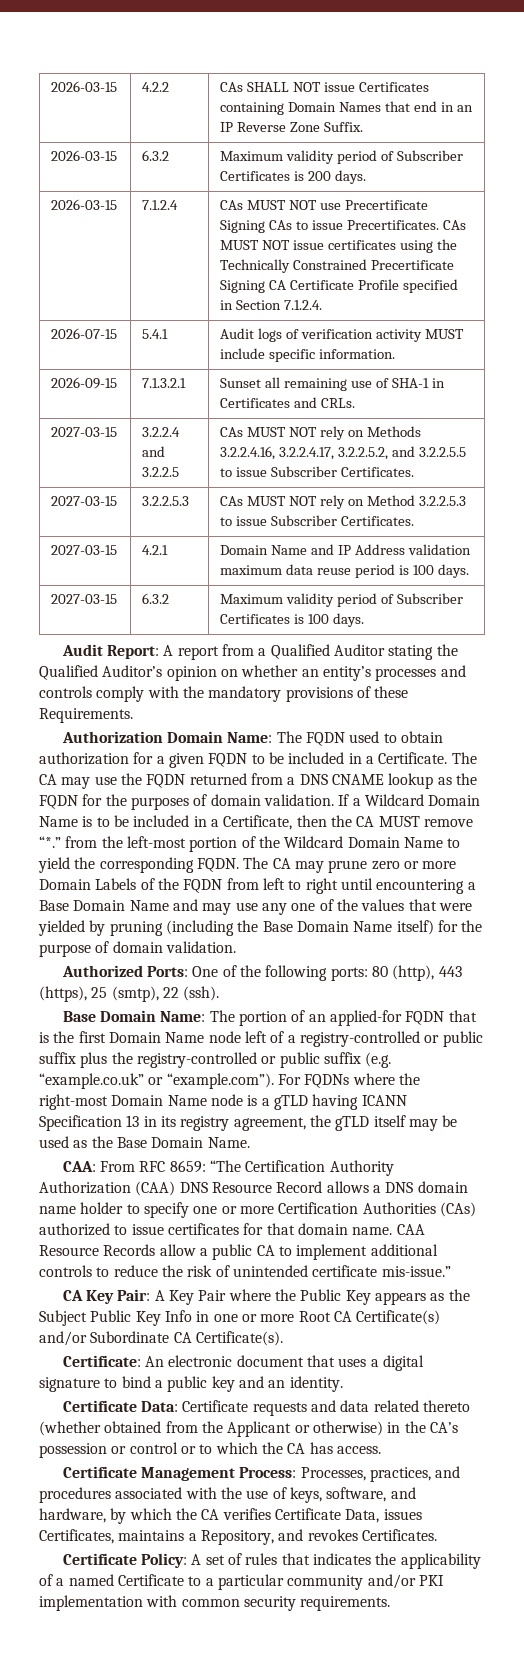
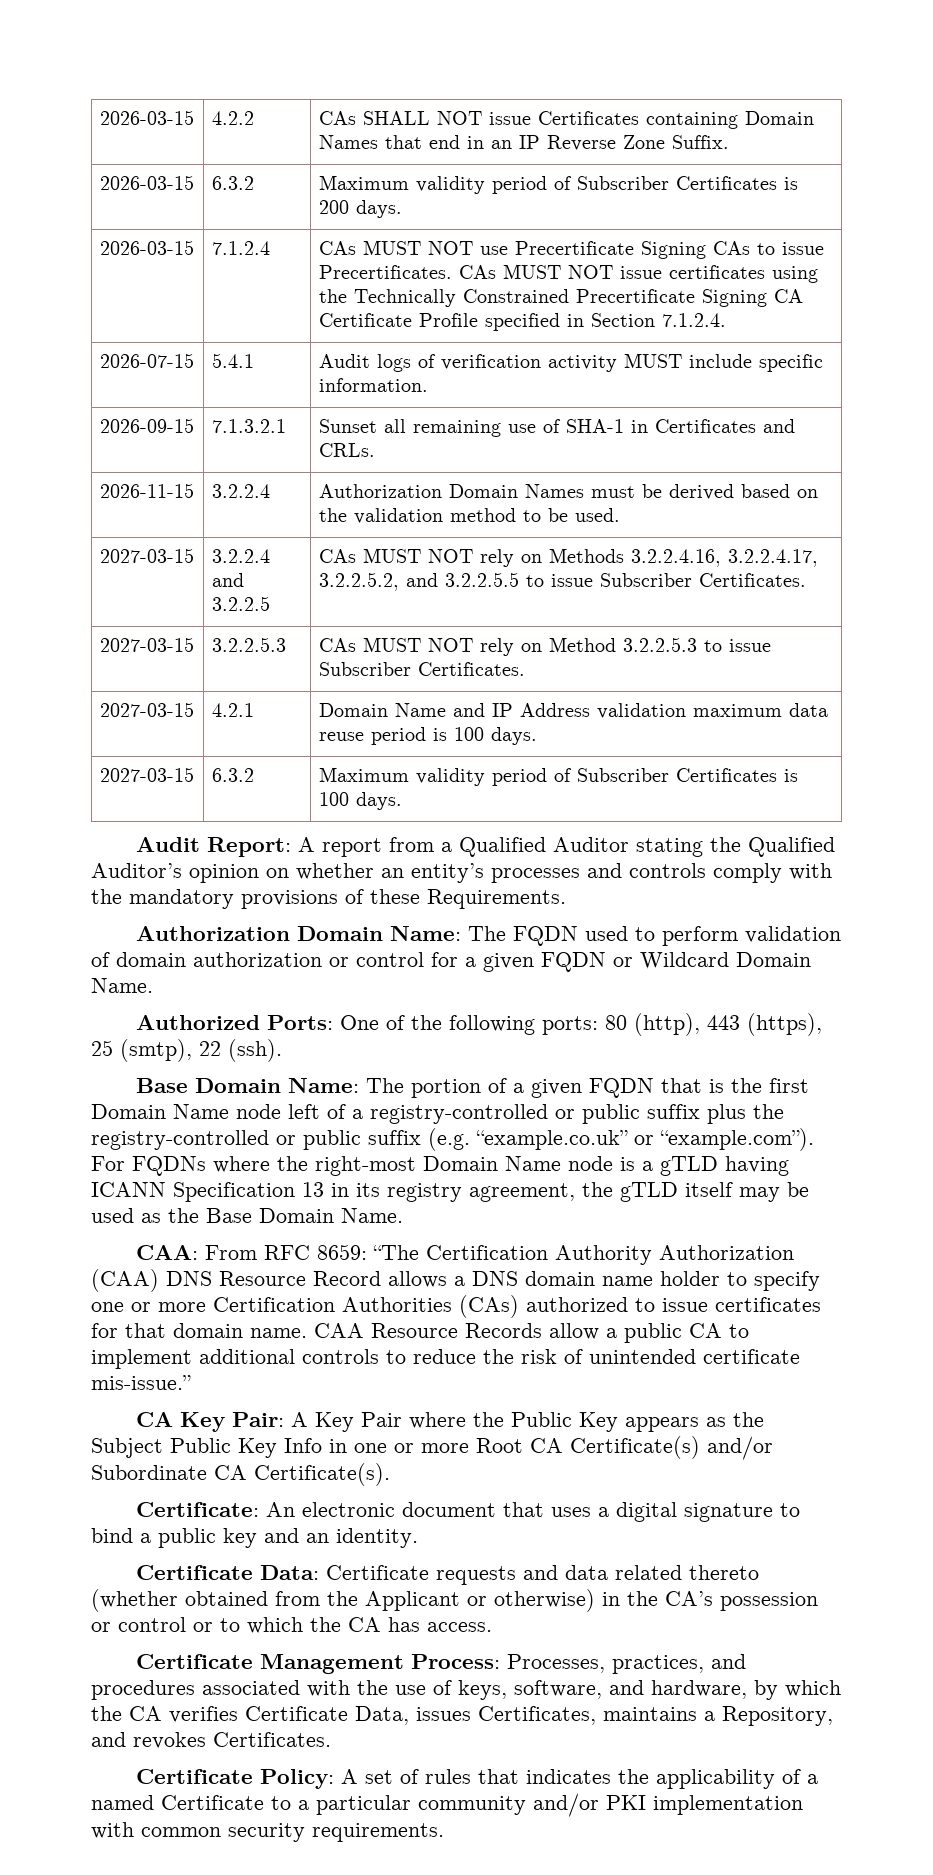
+ 2026-11-15 | 3.2.2.4 | Authorization Domain Names must be derived based on the validation method to be used.
- Authorization Domain Name: The FQDN used to obtain authorization for a given FQDN to be included in a Certificate. The CA may use the FQDN returned from a DNS CNAME lookup as the FQDN for the purposes of domain validation. If a Wildcard Domain Name is to be included in a Certificate, then the CA MUST remove “*.” from the left-most portion of the Wildcard Domain Name to yield the corresponding FQDN. The CA may prune zero or more Domain Labels of the FQDN from left to right until encountering a Base Domain Name and may use any one of the values that were yielded by pruning (including the Base Domain Name itself) for the purpose of domain validation.
+ Authorization Domain Name: The FQDN used to perform validation of domain authorization or control for a given FQDN or Wildcard Domain Name.
- The portion of an applied-for FQDN that is the first Domain Name node left of a registry-controlled or public suffix plus the registry-controlled or public suffix (e.g. “example.co.uk” or “example.com”). For FQDNs where the right-most Domain Name node is a gTLD having ICANN Specification 13 in its registry agreement, the gTLD itself may be used as the Base Domain Name.
+ The portion of a given FQDN that is the first Domain Name node left of a registry-controlled or public suffix plus the registry-controlled or public suffix (e.g. “example.co.uk” or “example.com”). For FQDNs where the right-most Domain Name node is a gTLD having ICANN Specification 13 in its registry agreement, the gTLD itself may be used as the Base Domain Name.

